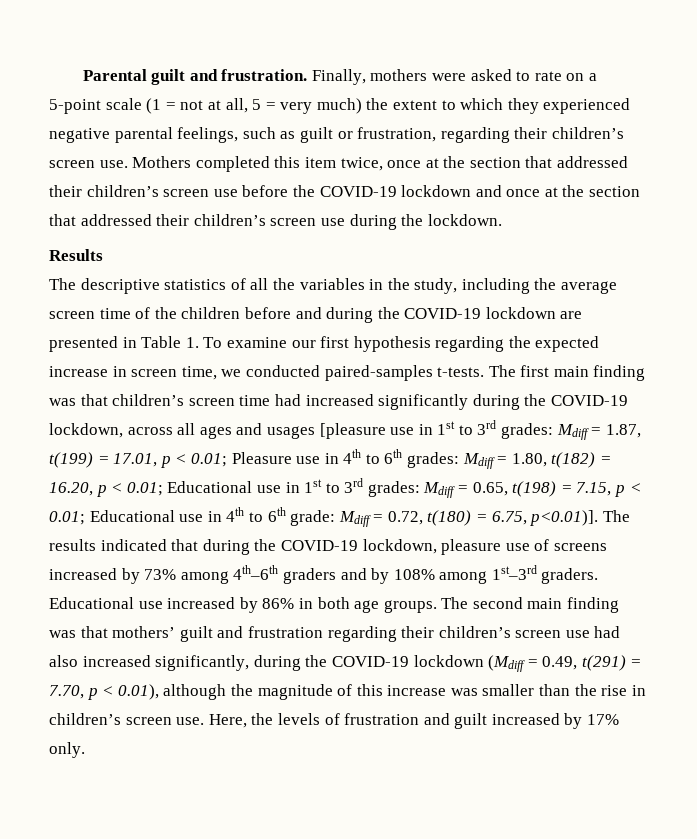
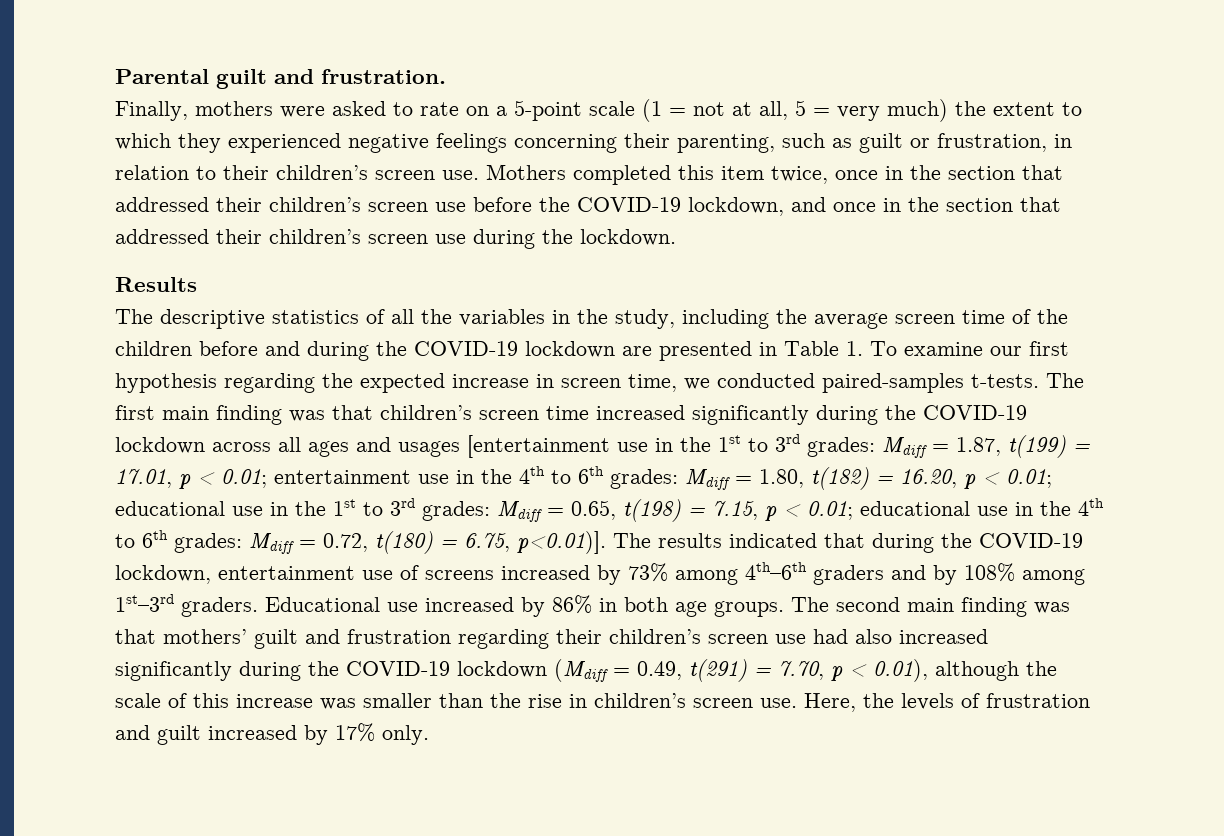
- Parental guilt and frustration. Finally, mothers were asked to rate on a 5-point scale (1 = not at all, 5 = very much) the extent to which they experienced negative parental feelings, such as guilt or frustration, regarding their children’s screen use.
+ Parental guilt and frustration.
+ Finally, mothers were asked to rate on a 5-point scale (1 = not at all, 5 = very much) the extent to which they experienced negative feelings concerning their parenting, such as guilt or frustration, in relation to their children’s screen use.
- Mothers completed this item twice, once at the section that addressed their children’s screen use before the COVID-19 lockdown and once at the section that addressed their children’s screen use during the lockdown.
+ Mothers completed this item twice, once in the section that addressed their children’s screen use before the COVID-19 lockdown, and once in the section that addressed their children’s screen use during the lockdown.
- The first main finding was that children’s screen time had increased significantly during the COVID-19 lockdown, across all ages and usages [pleasure use in 1st to 3rd grades:
+ The first main finding was that children’s screen time increased significantly during the COVID-19 lockdown across all ages and usages [entertainment use in the 1st to 3rd grades:
- Pleasure use in 4th to 6th grades:
+ entertainment use in the 4th to 6th grades:
- Educational use in 1st to 3rd grades:
+ educational use in the 1st to 3rd grades:
- Educational use in 4th to 6th grade:
+ educational use in the 4th to 6th grades:
- Mdiff = 0.72, t(180) = 6.75, p<0.01)]. The results indicated that during the COVID-19 lockdown, pleasure use of screens increased by 73% among 4th–6th graders and by 108% among 1st–3rd graders.
+ Mdiff = 0.72, t(180) = 6.75, p<0.01)]. The results indicated that during the COVID-19 lockdown, entertainment use of screens increased by 73% among 4th–6th graders and by 108% among 1st–3rd graders.
- The second main finding was that mothers’ guilt and frustration regarding their children’s screen use had also increased significantly, during the COVID-19 lockdown (Mdiff = 0.49, t(291) = 7.70, p < 0.01), although the magnitude of this increase was smaller than the rise in children’s screen use.
+ The second main finding was that mothers’ guilt and frustration regarding their children’s screen use had also increased significantly during the COVID-19 lockdown (Mdiff = 0.49, t(291) = 7.70, p < 0.01), although the scale of this increase was smaller than the rise in children’s screen use.

